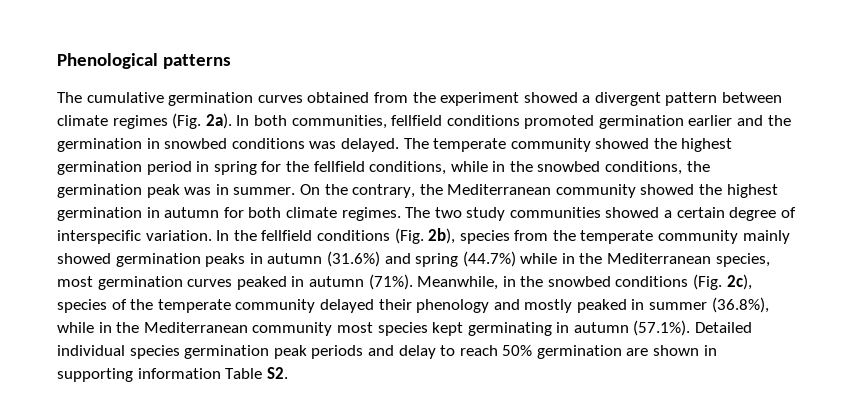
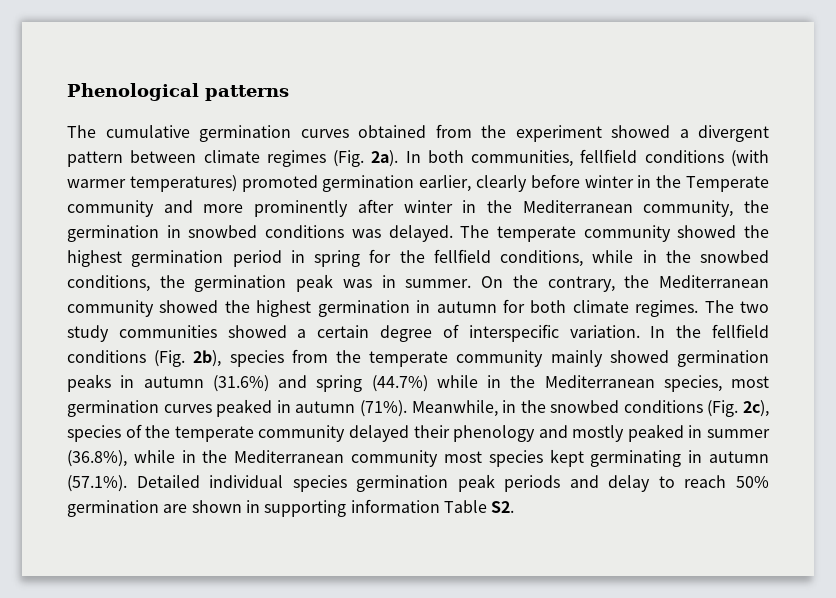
- In both communities, fellfield conditions promoted germination earlier and the germination in snowbed conditions was delayed.
+ In both communities, fellfield conditions (with warmer temperatures) promoted germination earlier, clearly before winter in the Temperate community and more prominently after winter in the Mediterranean community, the germination in snowbed conditions was delayed.

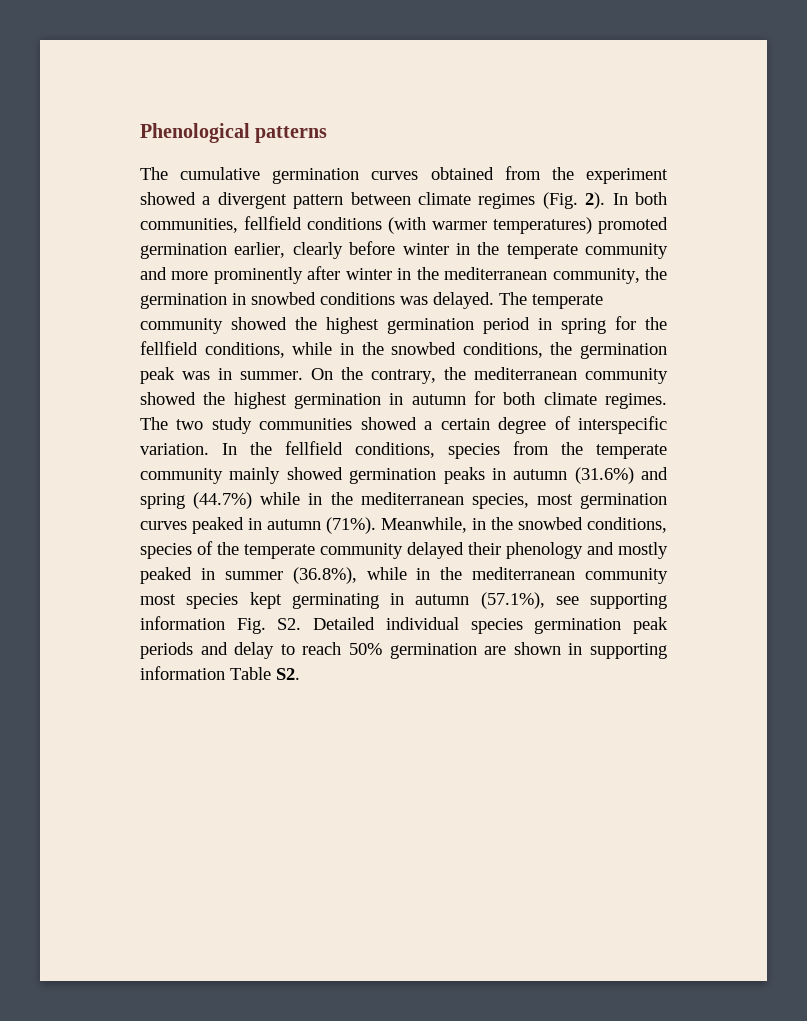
- The cumulative germination curves obtained from the experiment showed a divergent pattern between climate regimes (Fig. 2a).
+ The cumulative germination curves obtained from the experiment showed a divergent pattern between climate regimes (Fig. 2).
- In both communities, fellfield conditions (with warmer temperatures) promoted germination earlier, clearly before winter in the Temperate community and more prominently after winter in the Mediterranean community, the germination in snowbed conditions was delayed.
+ In both communities, fellfield conditions (with warmer temperatures) promoted germination earlier, clearly before winter in the temperate community and more prominently after winter in the mediterranean community, the germination in snowbed conditions was delayed.
- On the contrary, the Mediterranean community showed the highest germination in autumn for both climate regimes.
+ On the contrary, the mediterranean community showed the highest germination in autumn for both climate regimes.
- In the fellfield conditions (Fig. 2b), species from the temperate community mainly showed germination peaks in autumn (31.6%) and spring (44.7%) while in the Mediterranean species, most germination curves peaked in autumn (71%).
+ In the fellfield conditions, species from the temperate community mainly showed germination peaks in autumn (31.6%) and spring (44.7%) while in the mediterranean species, most germination curves peaked in autumn (71%).
- Meanwhile, in the snowbed conditions (Fig. 2c), species of the temperate community delayed their phenology and mostly peaked in summer (36.8%), while in the Mediterranean community most species kept germinating in autumn (57.1%). Detailed individual species germination peak periods and delay to reach 50% germination are shown in supporting information Table S2.
+ Meanwhile, in the snowbed conditions, species of the temperate community delayed their phenology and mostly peaked in summer (36.8%), while in the mediterranean community most species kept germinating in autumn (57.1%), see supporting information Fig. S2. Detailed individual species germination peak periods and delay to reach 50% germination are shown in supporting information Table S2.

